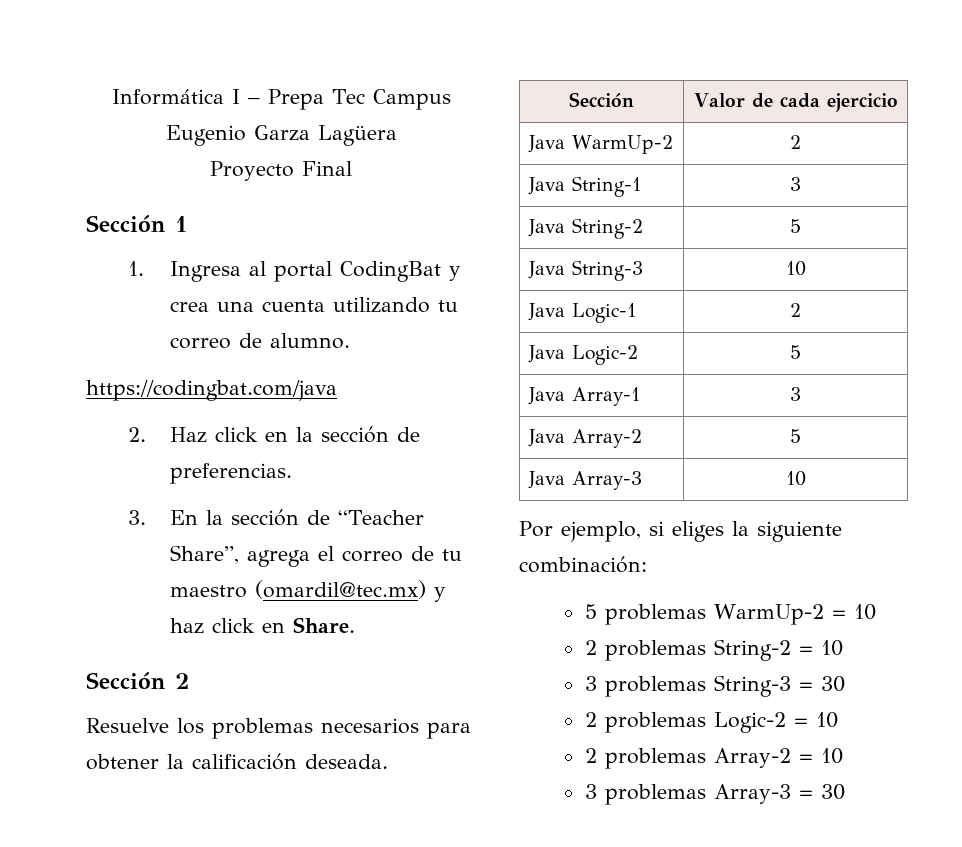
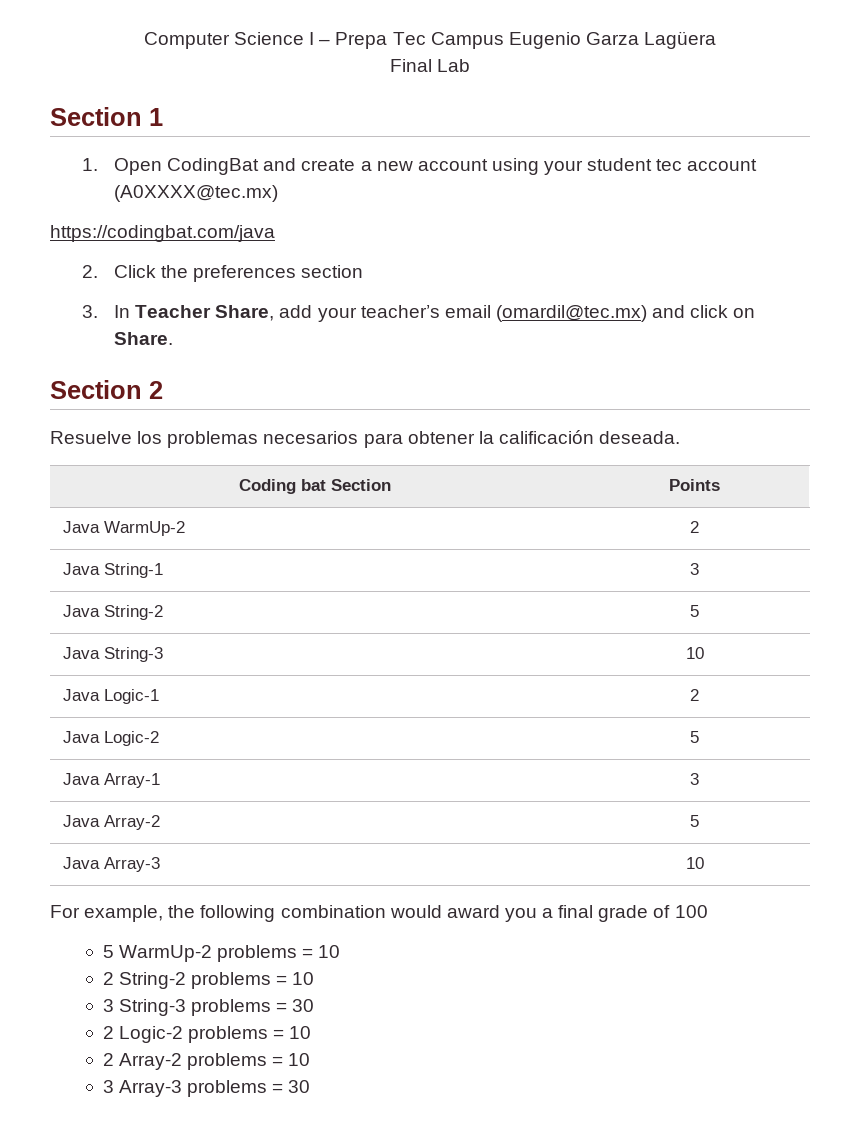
- Informática I – Prepa Tec Campus Eugenio Garza Lagüera
+ Computer Science I – Prepa Tec Campus Eugenio Garza Lagüera
- Proyecto Final
- Sección 1
+ Final Lab
+ Section 1
- 1. Ingresa al portal CodingBat y crea una cuenta utilizando tu correo de alumno.
+ 1. Open CodingBat and create a new account using your student tec account (A0XXXX@tec.mx)
  https://codingbat.com/java
- 2. Haz click en la sección de preferencias.
- 3. En la sección de “Teacher Share”, agrega el correo de tu maestro (omardil@tec.mx) y haz click en Share.
+ 2. Click the preferences section
+ 3. In Teacher Share, add your teacher’s email (omardil@tec.mx) and click on Share.
- Sección 2
+ Section 2
- Sección | Valor de cada ejercicio
+ Coding bat Section | Points
- Por ejemplo, si eliges la siguiente combinación:
- 5 problemas WarmUp-2 = 10
- 2 problemas String-2 = 10
- 3 problemas String-3 = 30
+ For example, the following combination would award you a final grade of 100
+ 5 WarmUp-2 problems = 10
+ 2 String-2 problems = 10
+ 3 String-3 problems = 30
- 2 problemas Logic-2 = 10
- 2 problemas Array-2 = 10
- 3 problemas Array-3 = 30
+ 2 Logic-2 problems = 10
+ 2 Array-2 problems = 10
+ 3 Array-3 problems = 30

